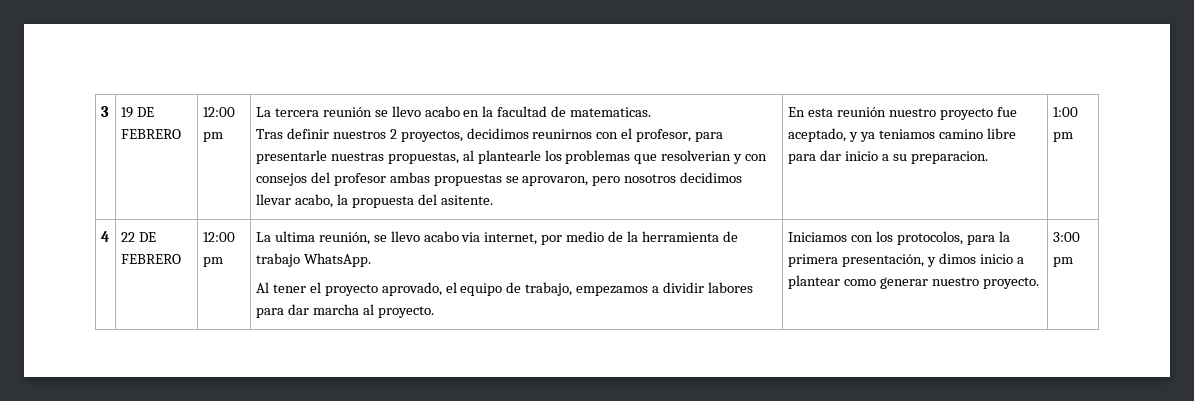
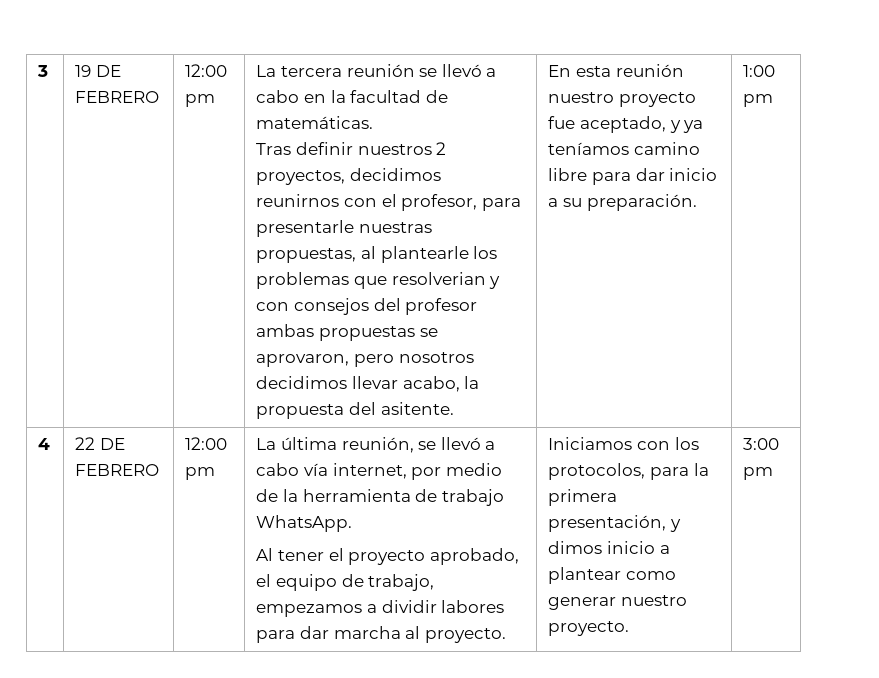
- La tercera reunión se llevo acabo en la facultad de matematicas.
+ La tercera reunión se llevó a cabo en la facultad de matemáticas.
- En esta reunión nuestro proyecto fue aceptado, y ya teniamos camino libre para dar inicio a su preparacion.
+ En esta reunión nuestro proyecto fue aceptado, y ya teníamos camino libre para dar inicio a su preparación.
- La ultima reunión, se llevo acabo via internet, por medio de la herramienta de trabajo WhatsApp.
+ La última reunión, se llevó a cabo vía internet, por medio de la herramienta de trabajo WhatsApp.
- Al tener el proyecto aprovado, el equipo de trabajo, empezamos a dividir labores para dar marcha al proyecto.
+ Al tener el proyecto aprobado, el equipo de trabajo, empezamos a dividir labores para dar marcha al proyecto.

